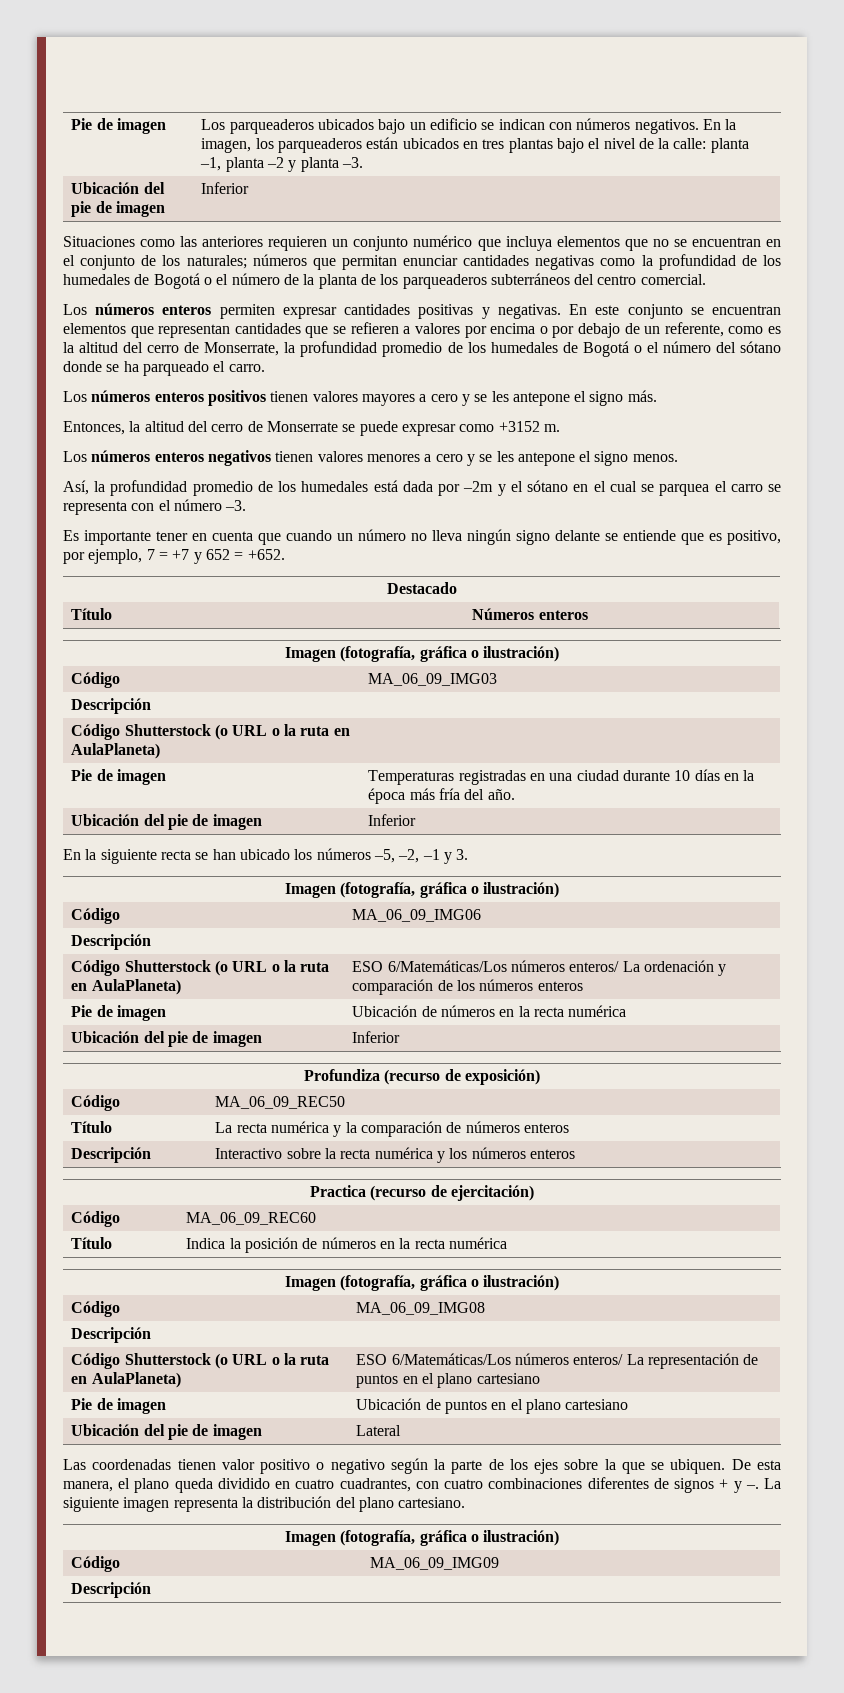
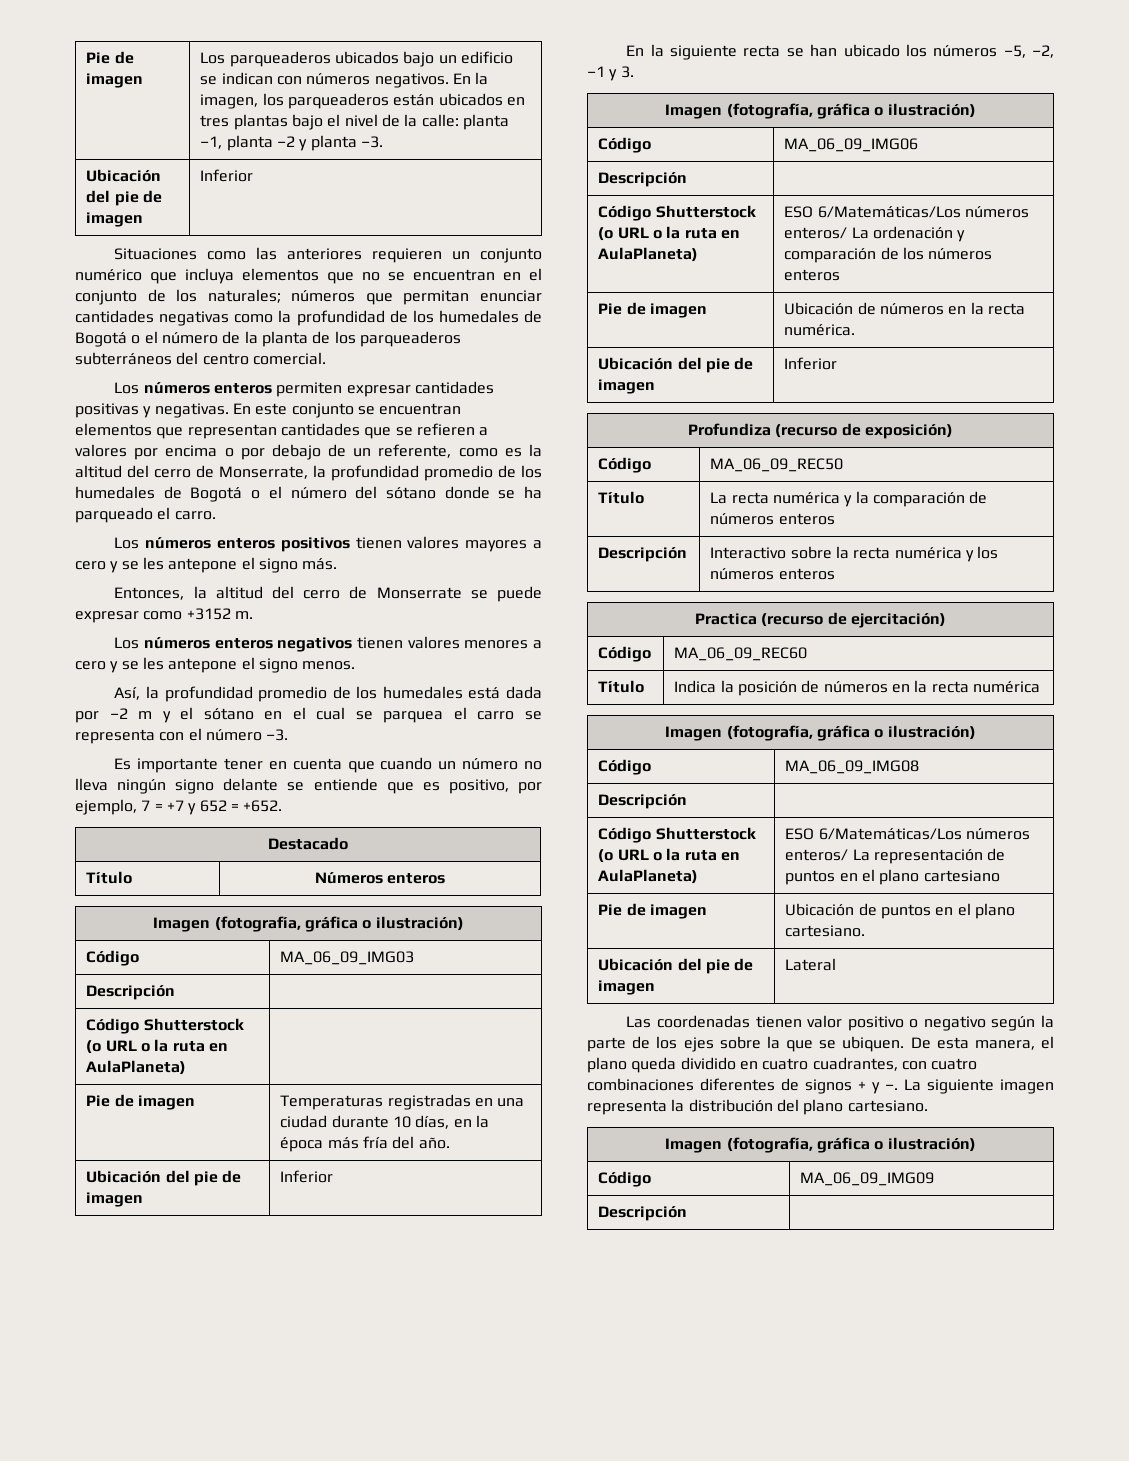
- Así, la profundidad promedio de los humedales está dada por –2m y el sótano en el cual se parquea el carro se representa con el número –3.
+ Así, la profundidad promedio de los humedales está dada por –2 m y el sótano en el cual se parquea el carro se representa con el número –3.
- Pie de imagen | Temperaturas registradas en una ciudad durante 10 días en la época más fría del año.
+ Pie de imagen | Temperaturas registradas en una ciudad durante 10 días, en la época más fría del año.
- Pie de imagen | Ubicación de números en la recta numérica
+ Pie de imagen | Ubicación de números en la recta numérica.
- Pie de imagen | Ubicación de puntos en el plano cartesiano
+ Pie de imagen | Ubicación de puntos en el plano cartesiano.

